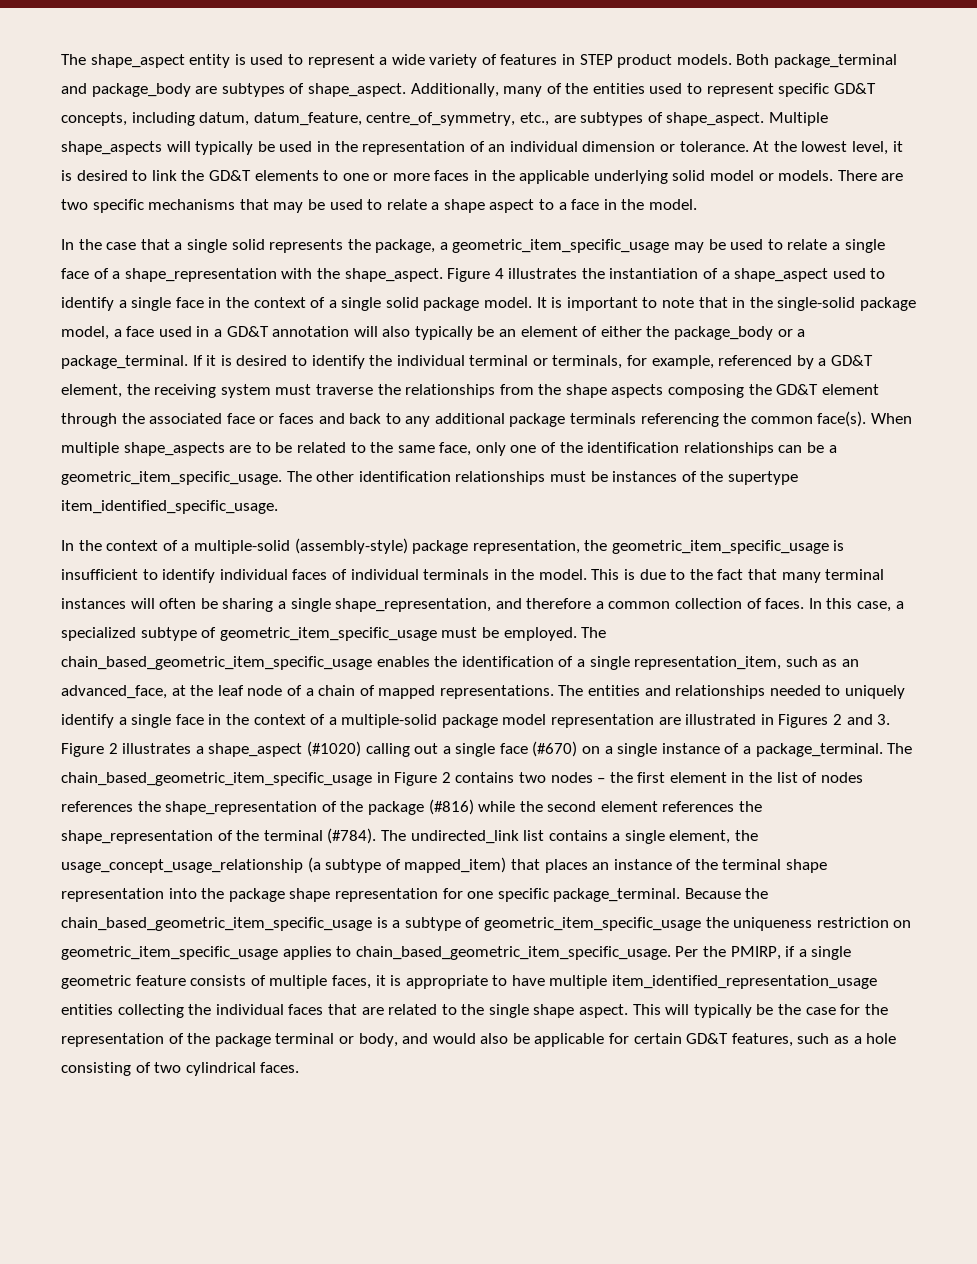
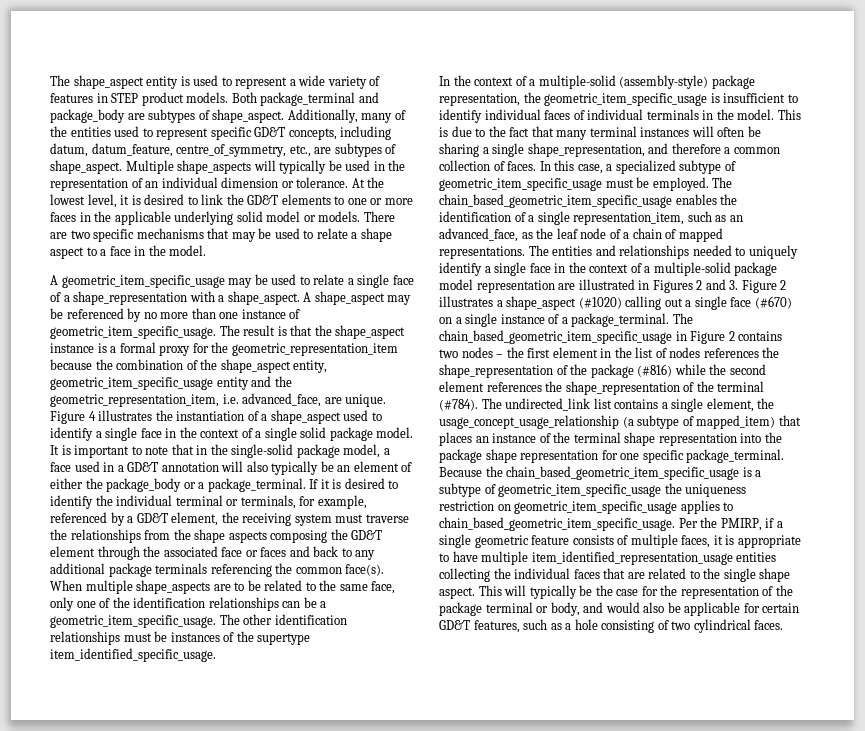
- In the case that a single solid represents the package, a geometric_item_specific_usage may be used to relate a single face of a shape_representation with the shape_aspect.
+ A geometric_item_specific_usage may be used to relate a single face of a shape_representation with a shape_aspect. A shape_aspect may be referenced by no more than one instance of geometric_item_specific_usage. The result is that the shape_aspect instance is a formal proxy for the geometric_representation_item because the combination of the shape_aspect entity, geometric_item_specific_usage entity and the geometric_representation_item, i.e. advanced_face, are unique.
- The chain_based_geometric_item_specific_usage enables the identification of a single representation_item, such as an advanced_face, at the leaf node of a chain of mapped representations.
+ The chain_based_geometric_item_specific_usage enables the identification of a single representation_item, such as an advanced_face, as the leaf node of a chain of mapped representations.

